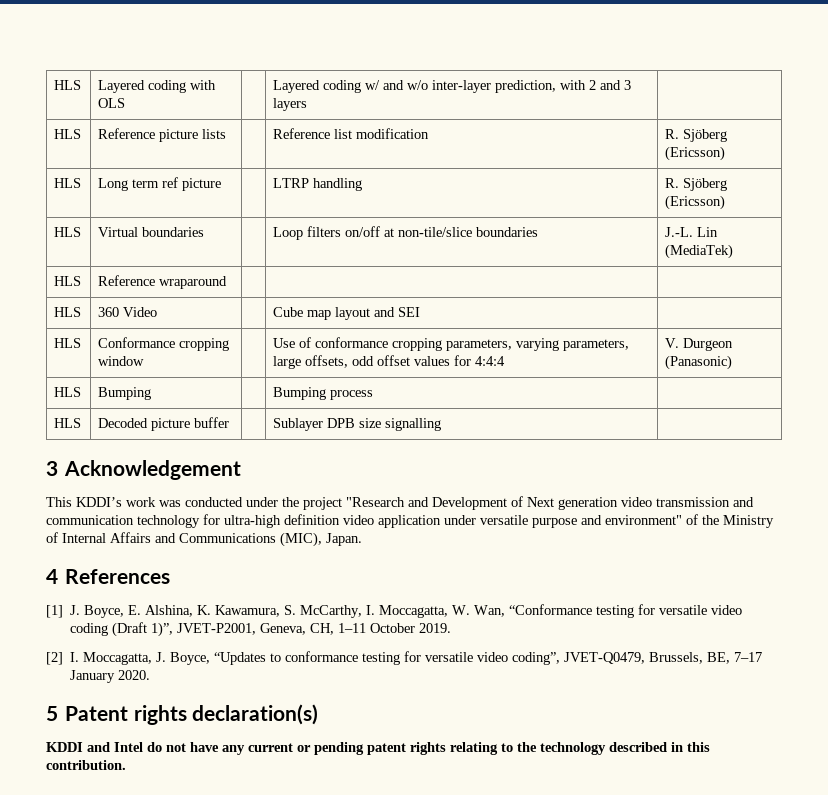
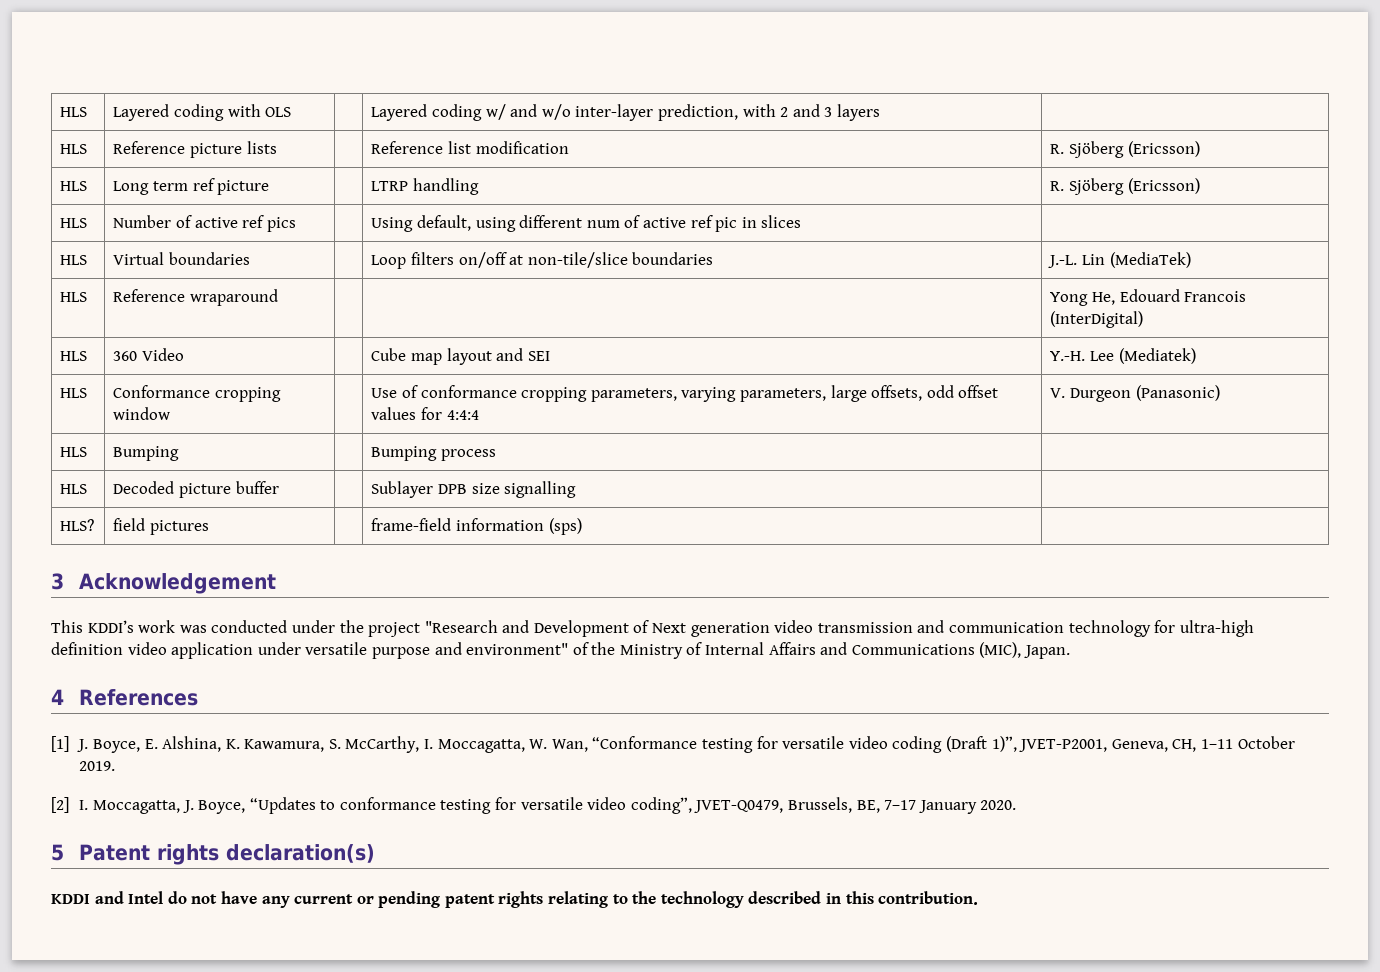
+ HLS | Number of active ref pics | | Using default, using different num of active ref pic in slices |
- HLS | Reference wraparound | | |
+ HLS | Reference wraparound | | | Yong He, Edouard Francois (InterDigital)
- HLS | 360 Video | | Cube map layout and SEI |
+ HLS | 360 Video | | Cube map layout and SEI | Y.-H. Lee (Mediatek)
+ HLS? | field pictures | | frame-field information (sps) |

